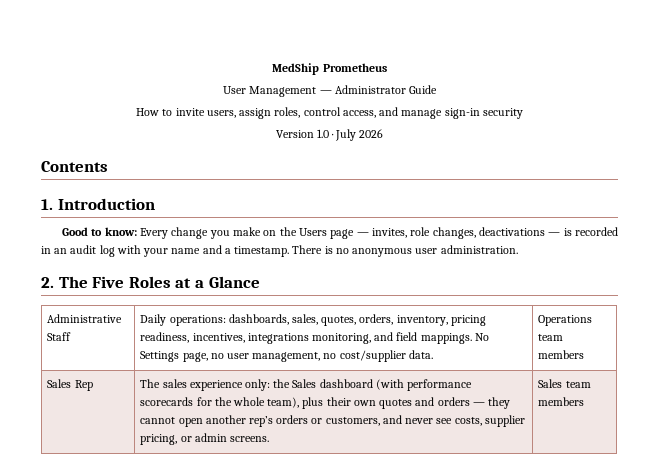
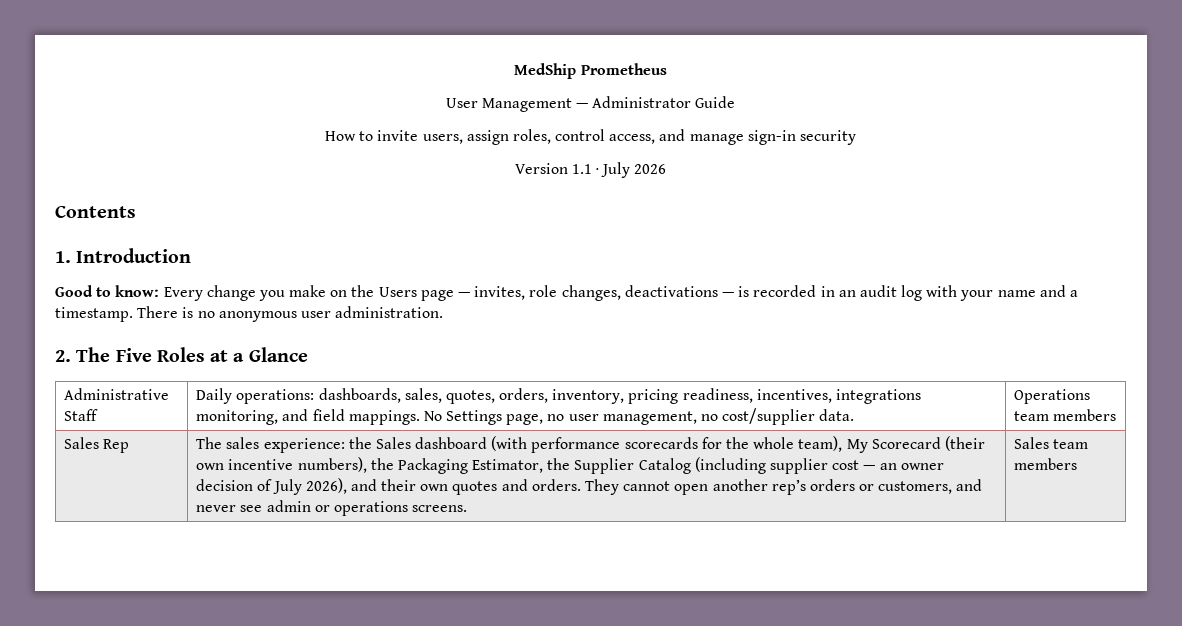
- Version 1.0 · July 2026
+ Version 1.1 · July 2026
- The sales experience only: the Sales dashboard (with performance scorecards for the whole team), plus their own quotes and orders — they cannot open another rep’s orders or customers, and never see costs, supplier pricing, or admin screens.
+ The sales experience: the Sales dashboard (with performance scorecards for the whole team), My Scorecard (their own incentive numbers), the Packaging Estimator, the Supplier Catalog (including supplier cost — an owner decision of July 2026), and their own quotes and orders. They cannot open another rep’s orders or customers, and never see admin or operations screens.

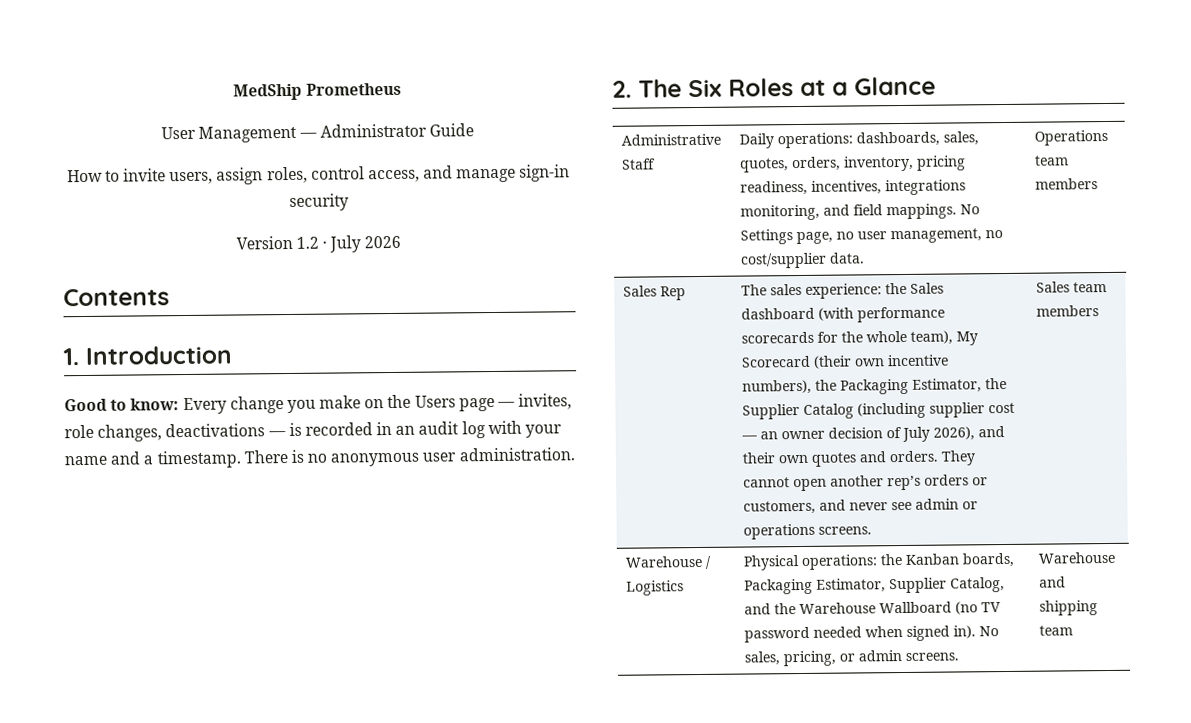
- Version 1.1 · July 2026
+ Version 1.2 · July 2026
- 2. The Five Roles at a Glance
+ 2. The Six Roles at a Glance
+ Warehouse / Logistics | Physical operations: the Kanban boards, Packaging Estimator, Supplier Catalog, and the Warehouse Wallboard (no TV password needed when signed in). No sales, pricing, or admin screens. | Warehouse and shipping team

